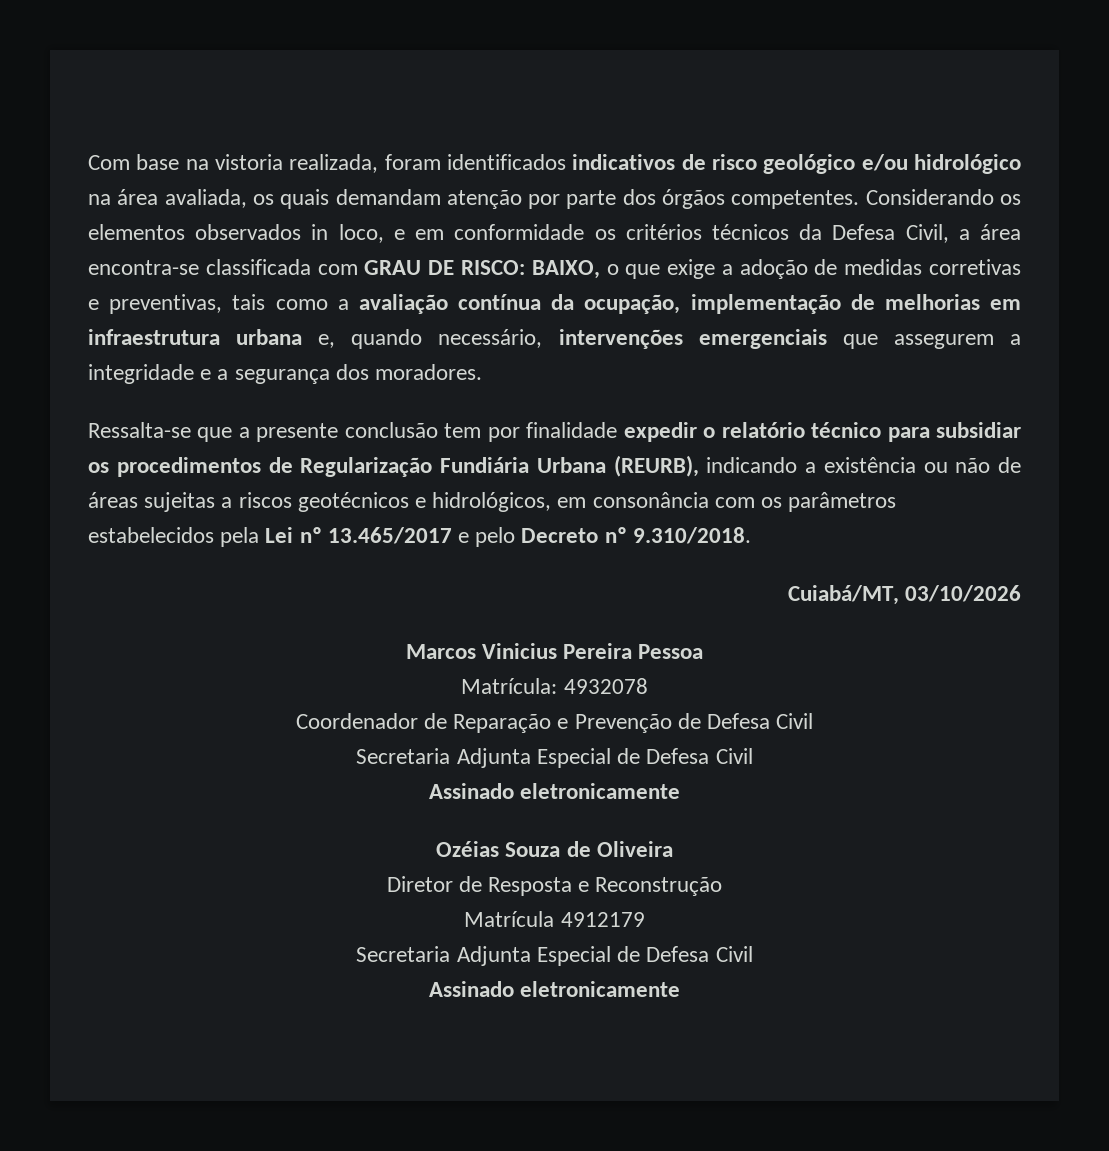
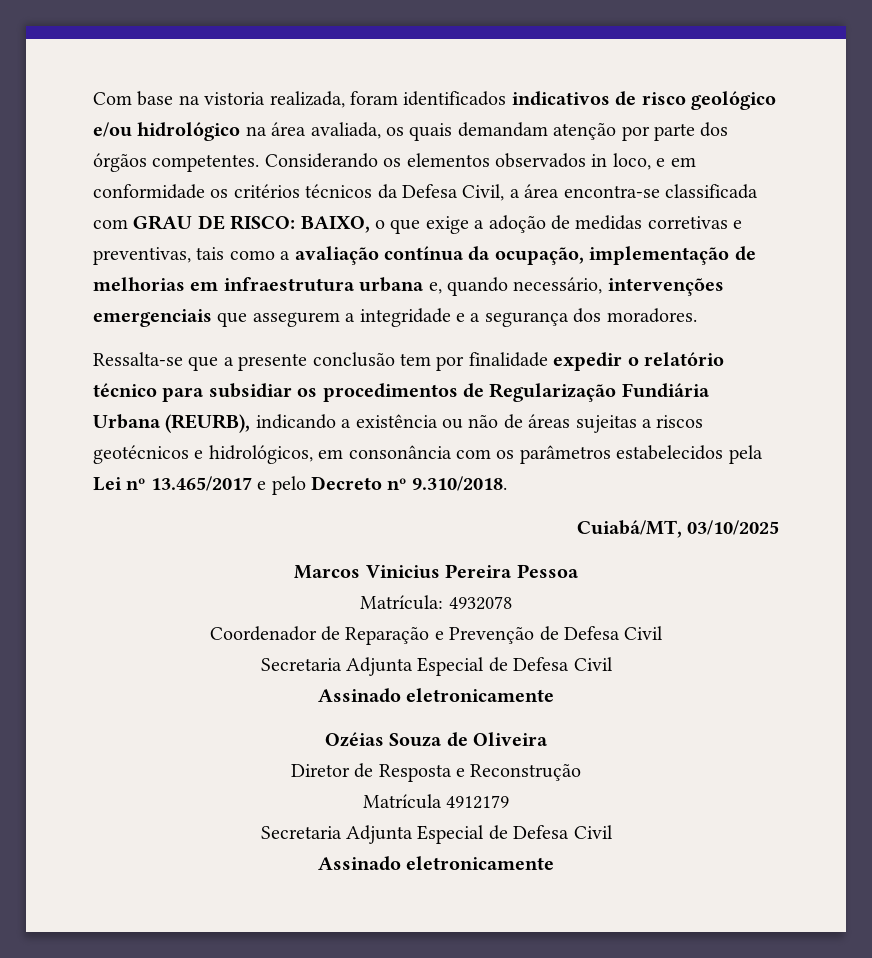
- Cuiabá/MT, 03/10/2026
+ Cuiabá/MT, 03/10/2025

